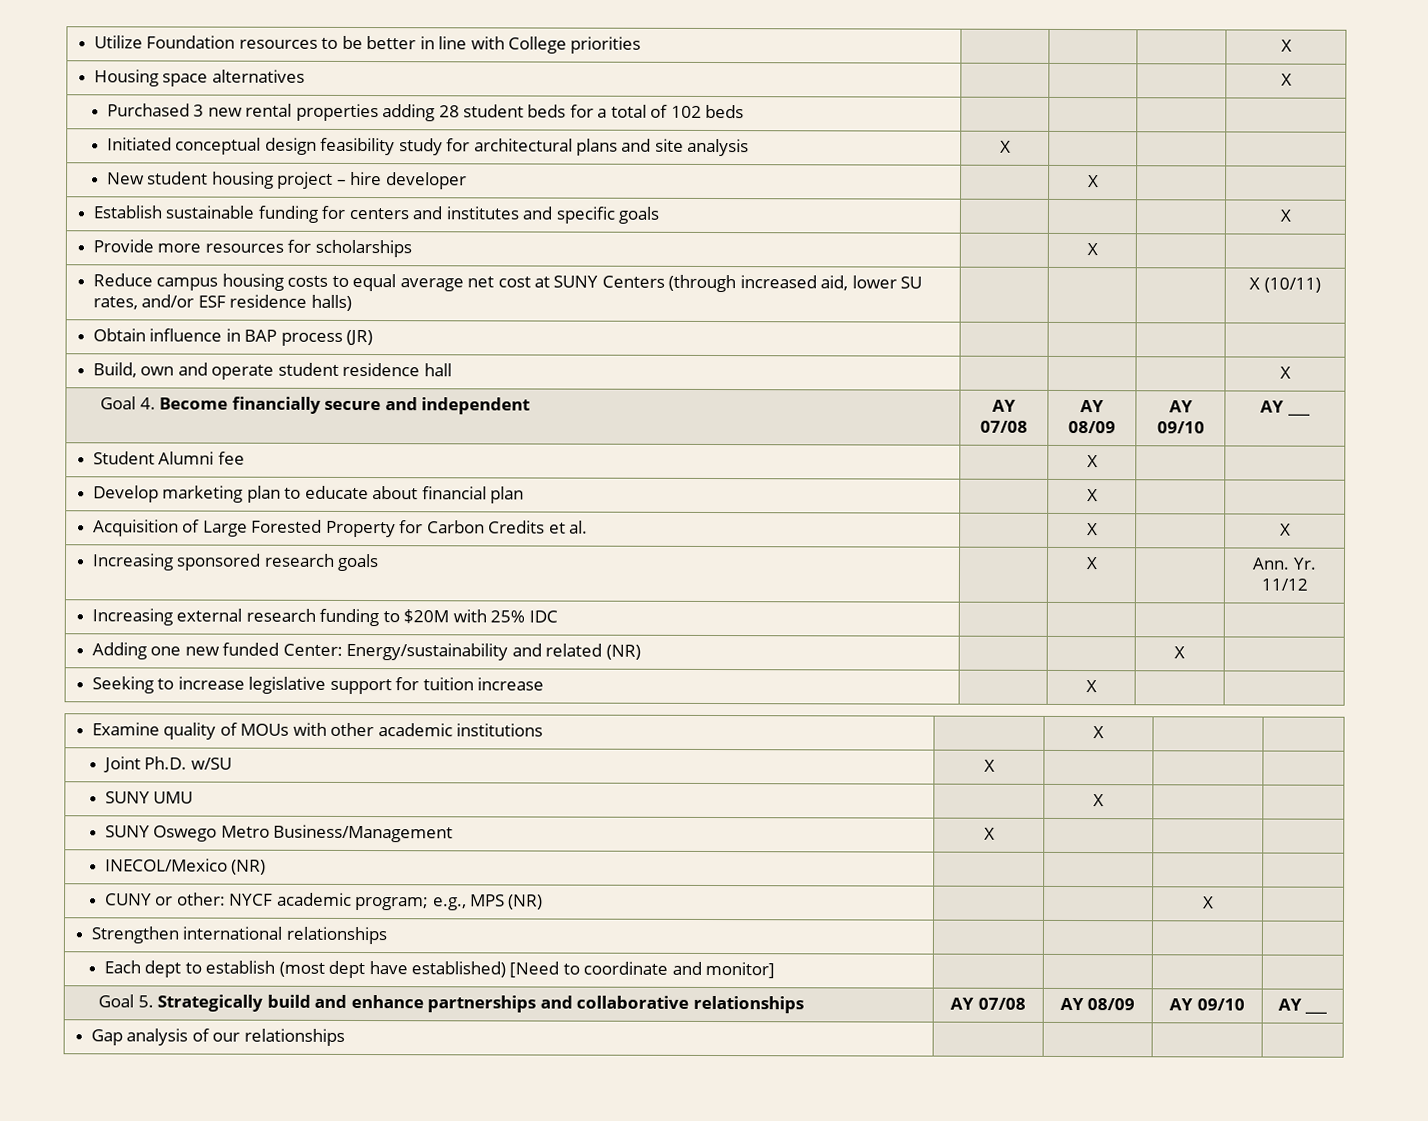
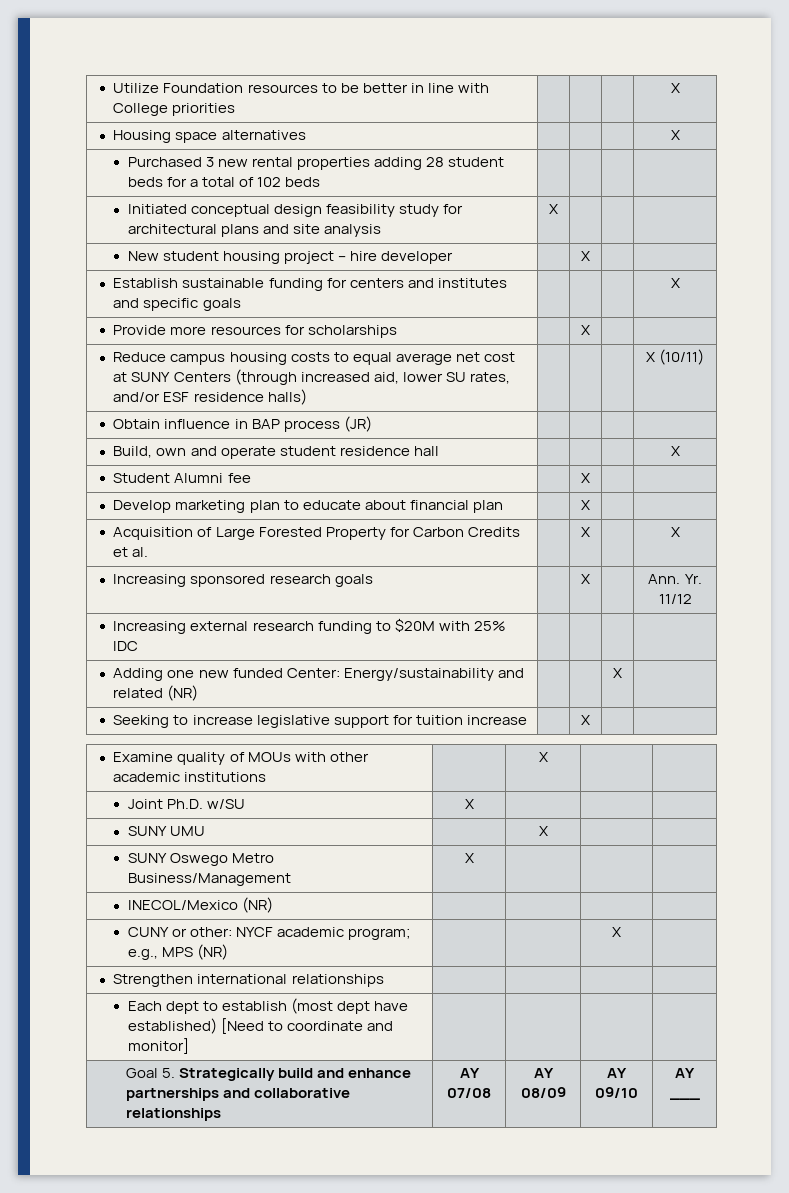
- Goal 4. Become financially secure and independent | AY 07/08 | AY 08/09 | AY 09/10 | AY ___
- Gap analysis of our relationships | | | |

